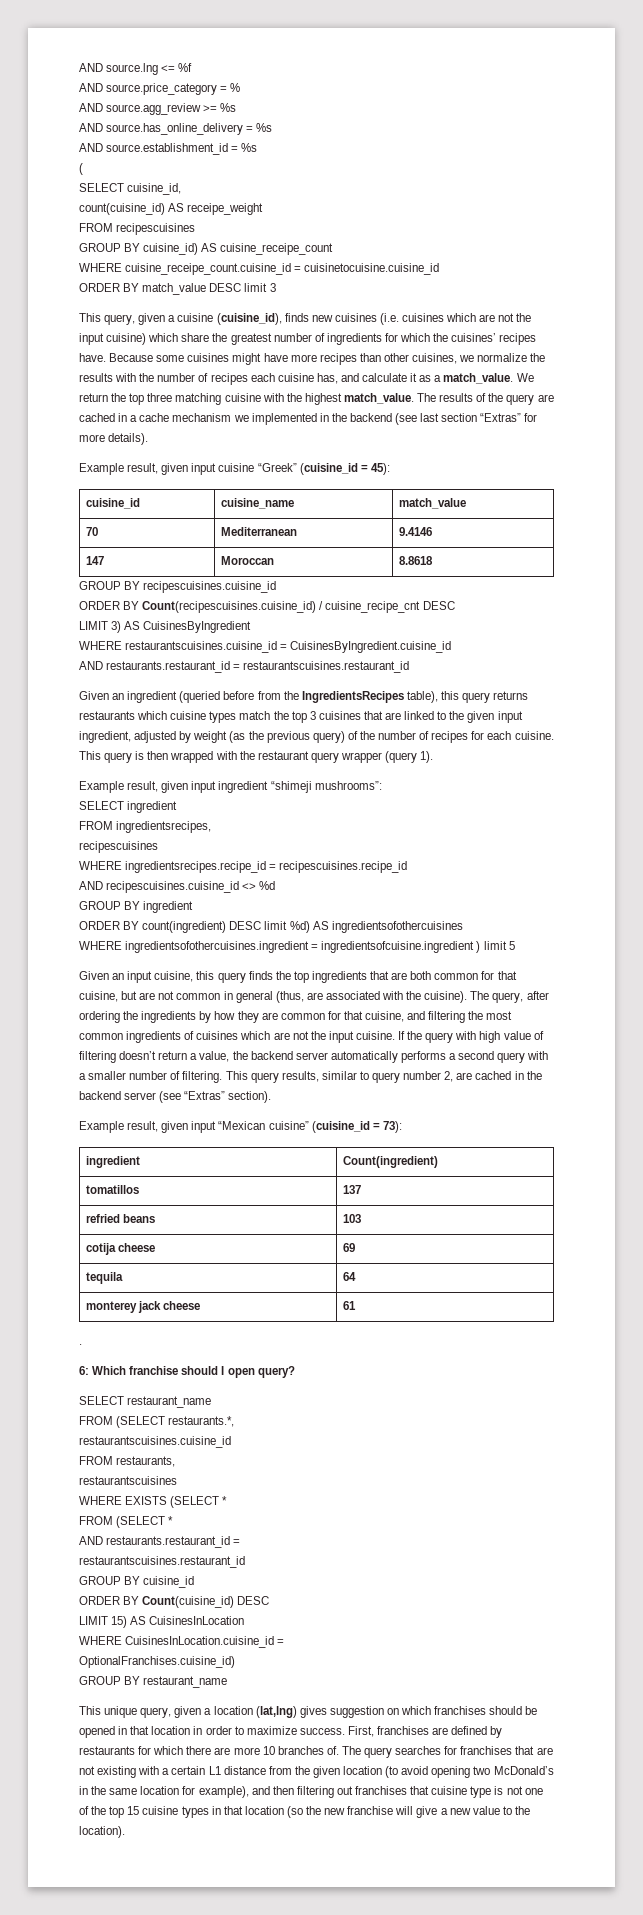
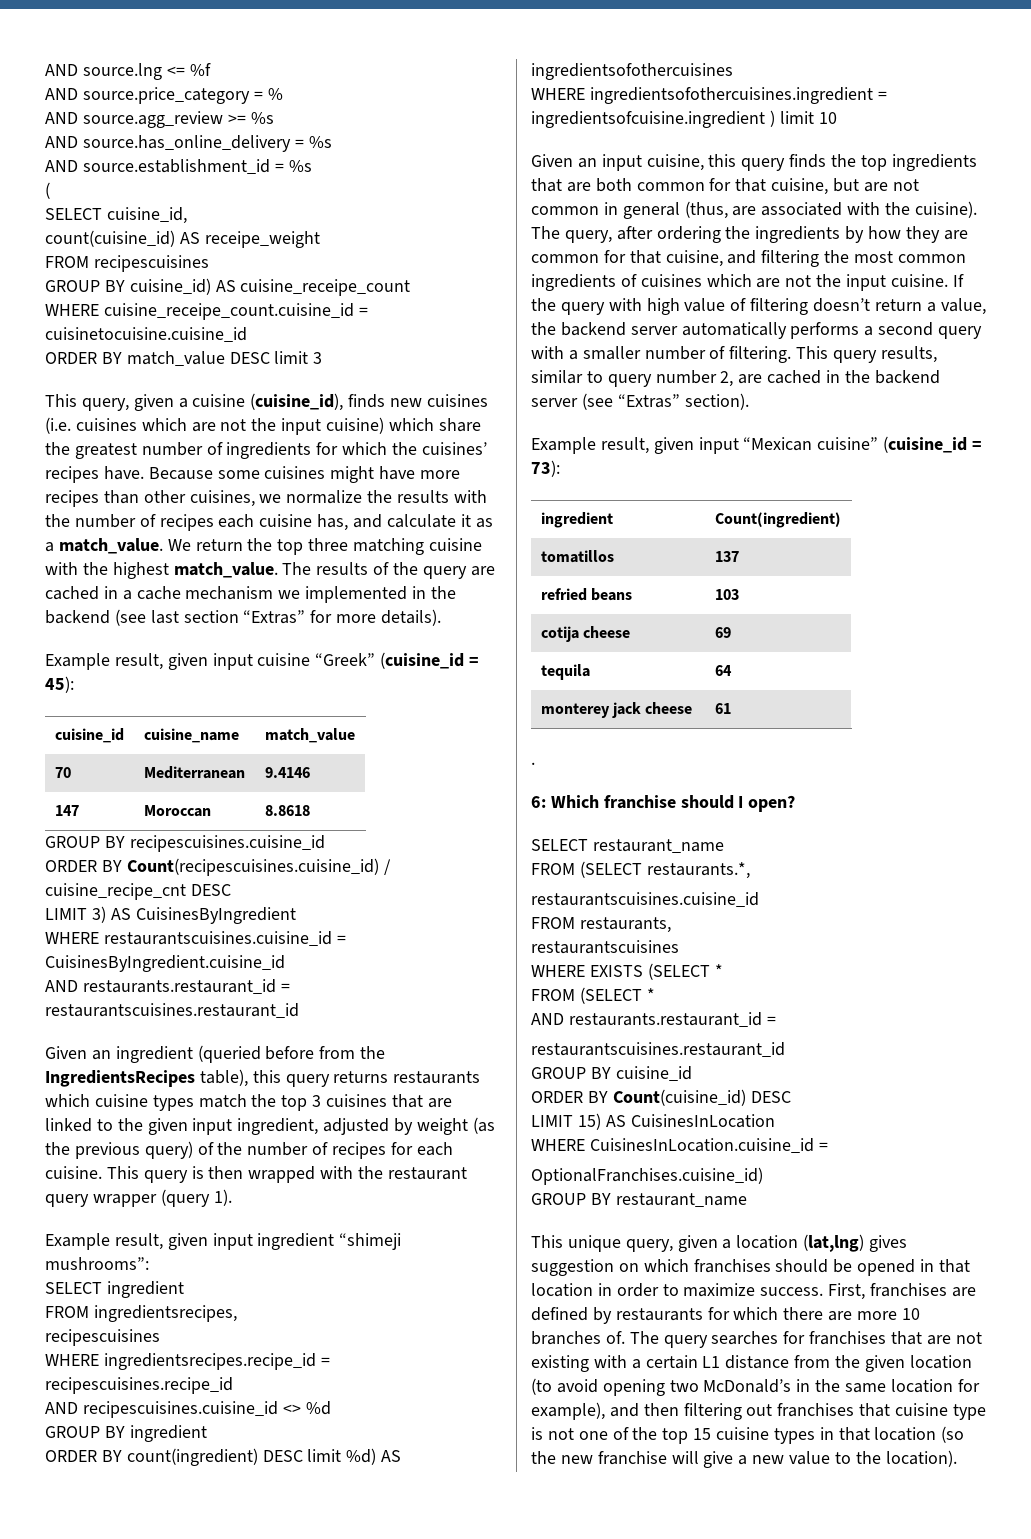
- WHERE ingredientsofothercuisines.ingredient = ingredientsofcuisine.ingredient ) limit 5
+ WHERE ingredientsofothercuisines.ingredient = ingredientsofcuisine.ingredient ) limit 10
- 6: Which franchise should I open query?
+ 6: Which franchise should I open?

